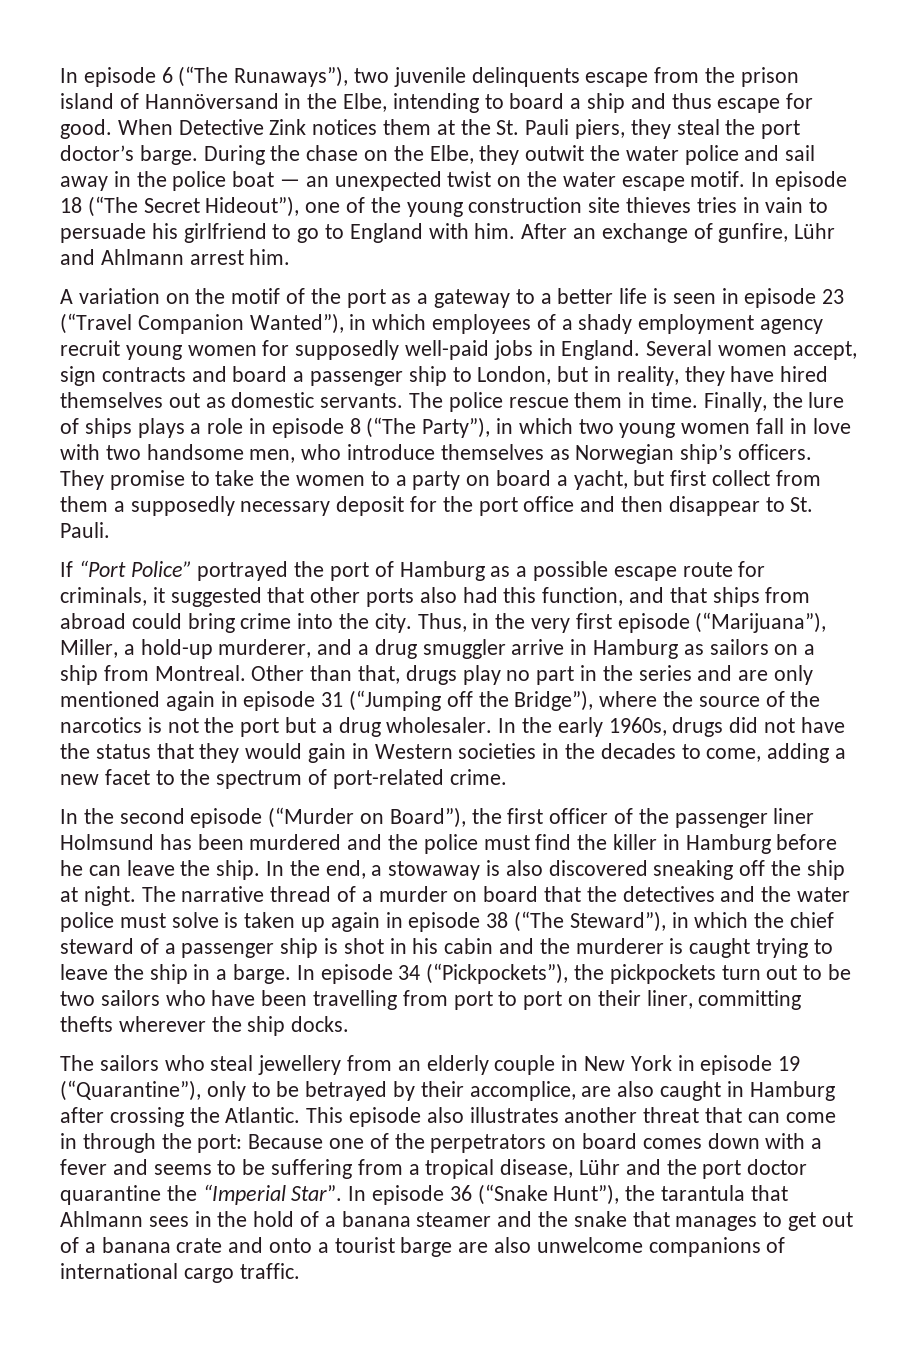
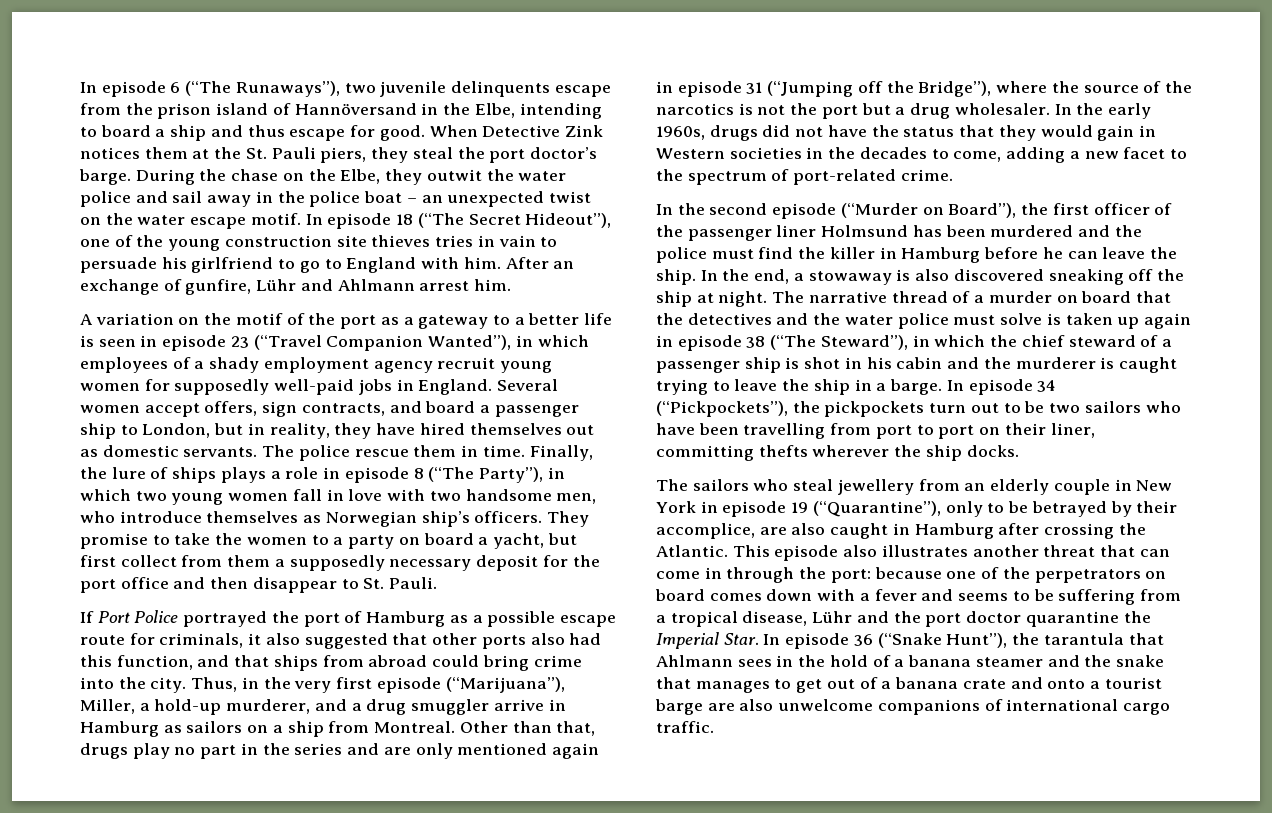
- During the chase on the Elbe, they outwit the water police and sail away in the police boat — an unexpected twist on the water escape motif.
+ During the chase on the Elbe, they outwit the water police and sail away in the police boat – an unexpected twist on the water escape motif.
- Several women accept, sign contracts and board a passenger ship to London, but in reality, they have hired themselves out as domestic servants.
+ Several women accept offers, sign contracts, and board a passenger ship to London, but in reality, they have hired themselves out as domestic servants.
- If “Port Police” portrayed the port of Hamburg as a possible escape route for criminals, it suggested that other ports also had this function, and that ships from abroad could bring crime into the city.
+ If Port Police portrayed the port of Hamburg as a possible escape route for criminals, it also suggested that other ports also had this function, and that ships from abroad could bring crime into the city.
- This episode also illustrates another threat that can come in through the port: Because one of the perpetrators on board comes down with a fever and seems to be suffering from a tropical disease, Lühr and the port doctor quarantine the “Imperial Star”.
+ This episode also illustrates another threat that can come in through the port: because one of the perpetrators on board comes down with a fever and seems to be suffering from a tropical disease, Lühr and the port doctor quarantine the Imperial Star.

